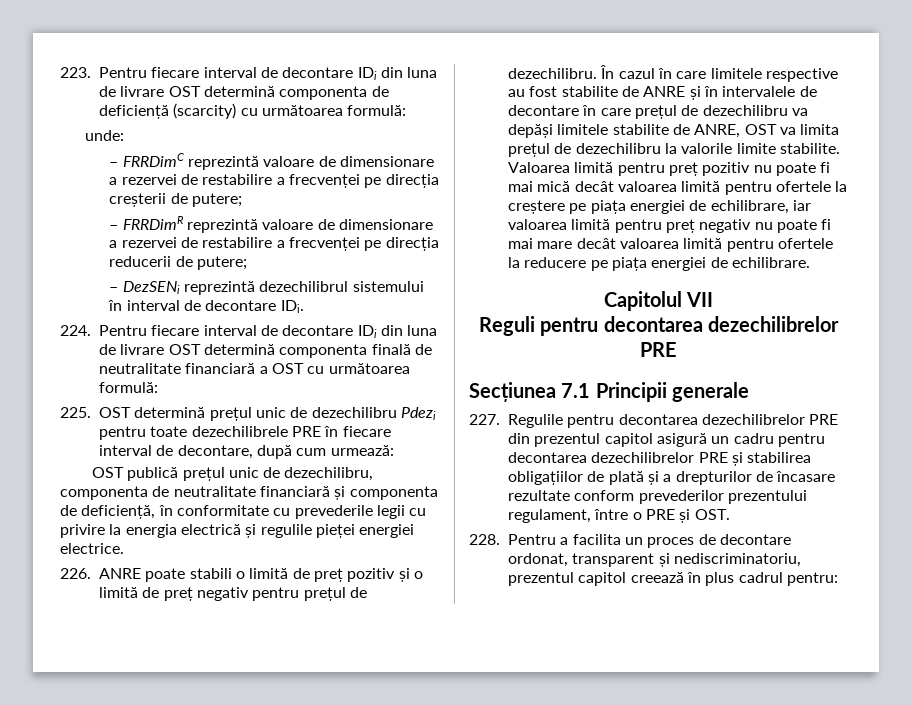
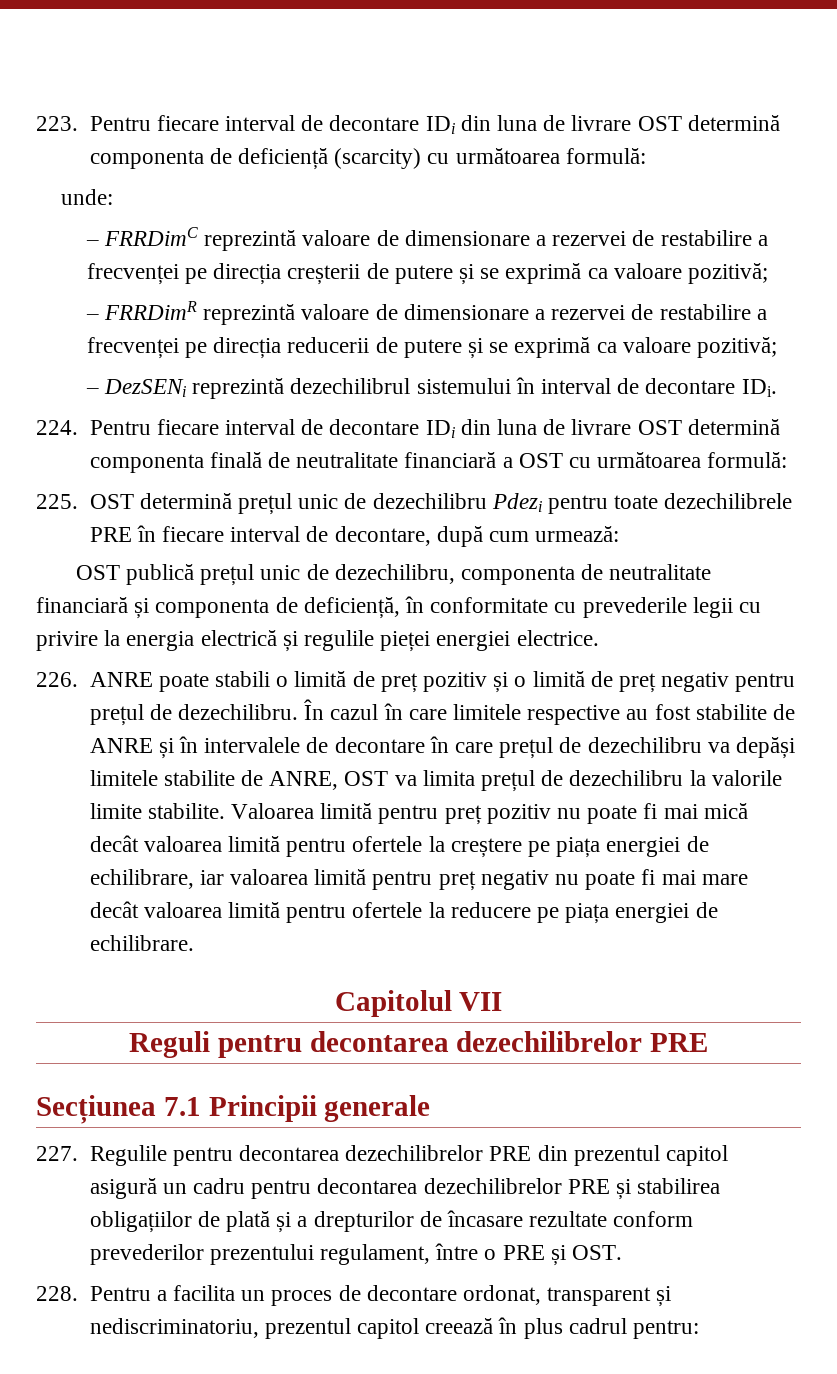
- – FRRDimC reprezintă valoare de dimensionare a rezervei de restabilire a frecvenței pe direcția creșterii de putere;
+ – FRRDimC reprezintă valoare de dimensionare a rezervei de restabilire a frecvenței pe direcția creșterii de putere și se exprimă ca valoare pozitivă;
- – FRRDimR reprezintă valoare de dimensionare a rezervei de restabilire a frecvenței pe direcția reducerii de putere;
+ – FRRDimR reprezintă valoare de dimensionare a rezervei de restabilire a frecvenței pe direcția reducerii de putere și se exprimă ca valoare pozitivă;

